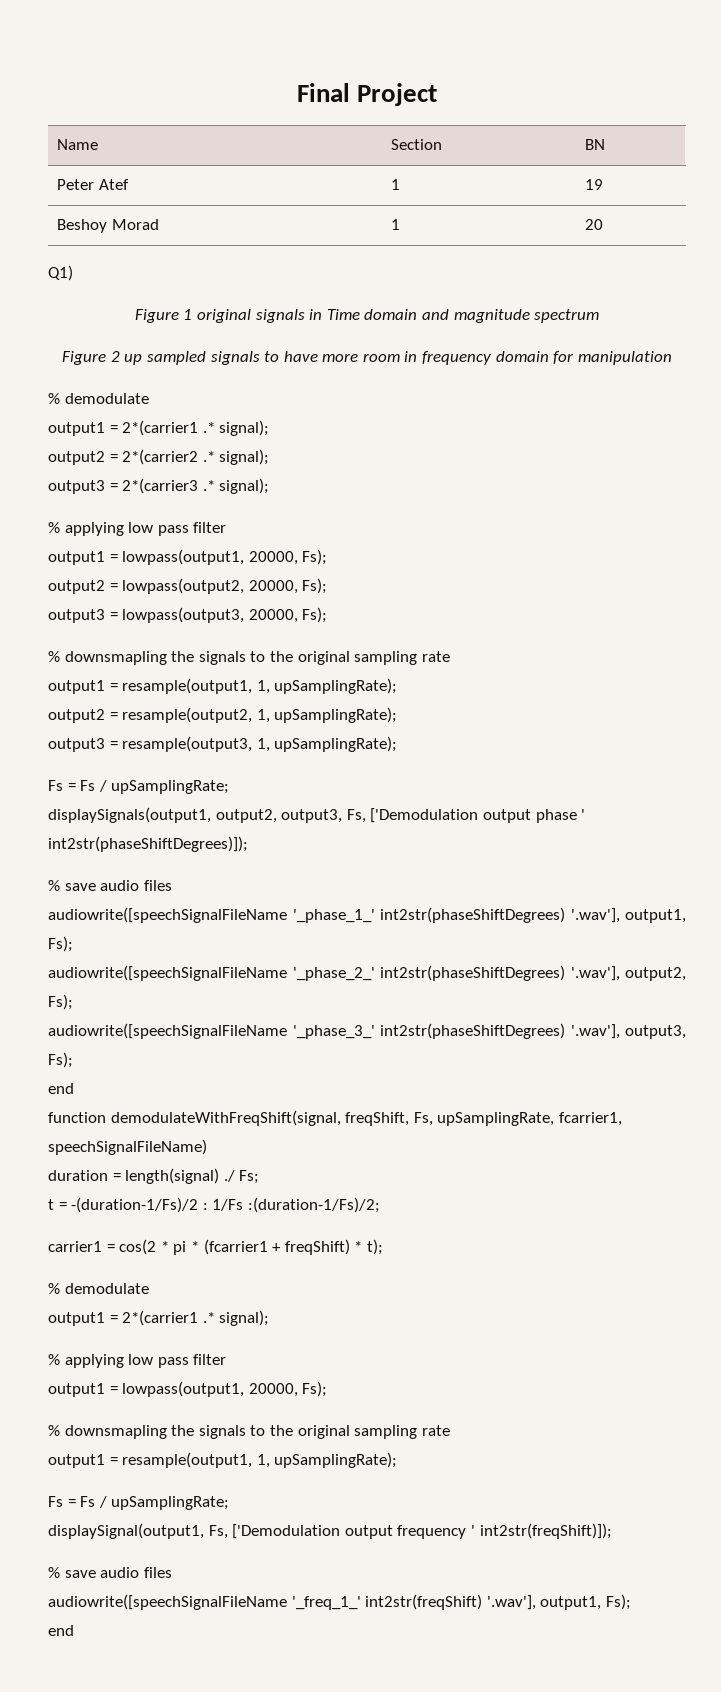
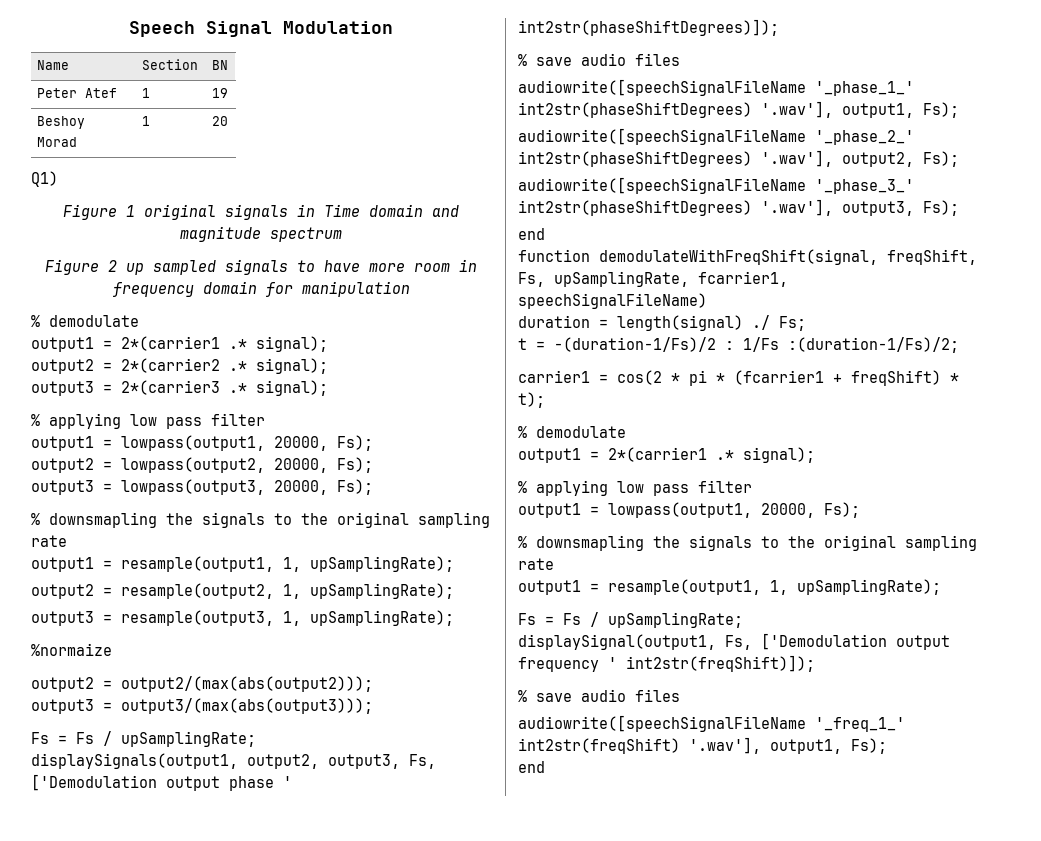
- Final Project
+ Speech Signal Modulation
+ %normaize
+ output2 = output2/(max(abs(output2)));
+ output3 = output3/(max(abs(output3)));

